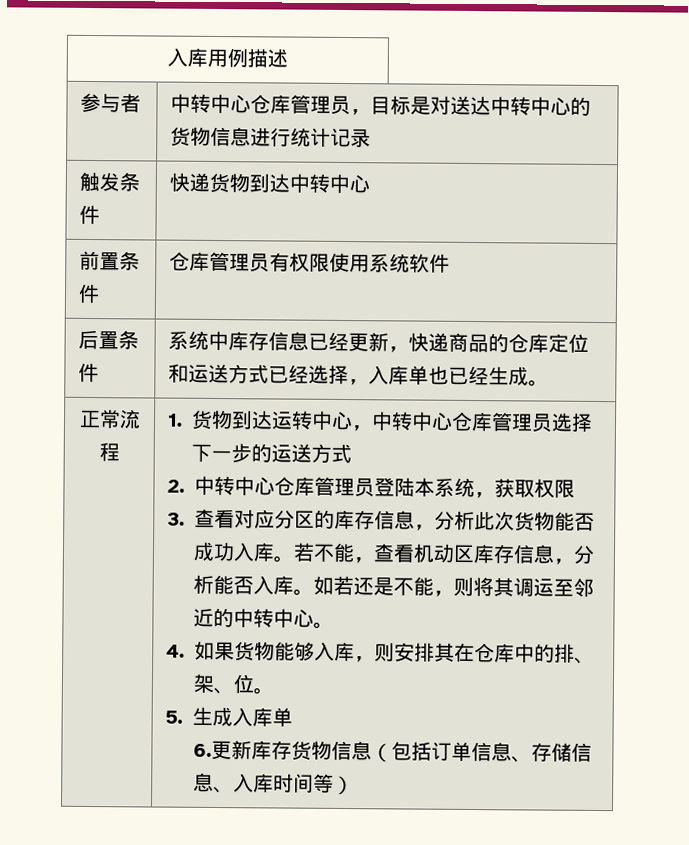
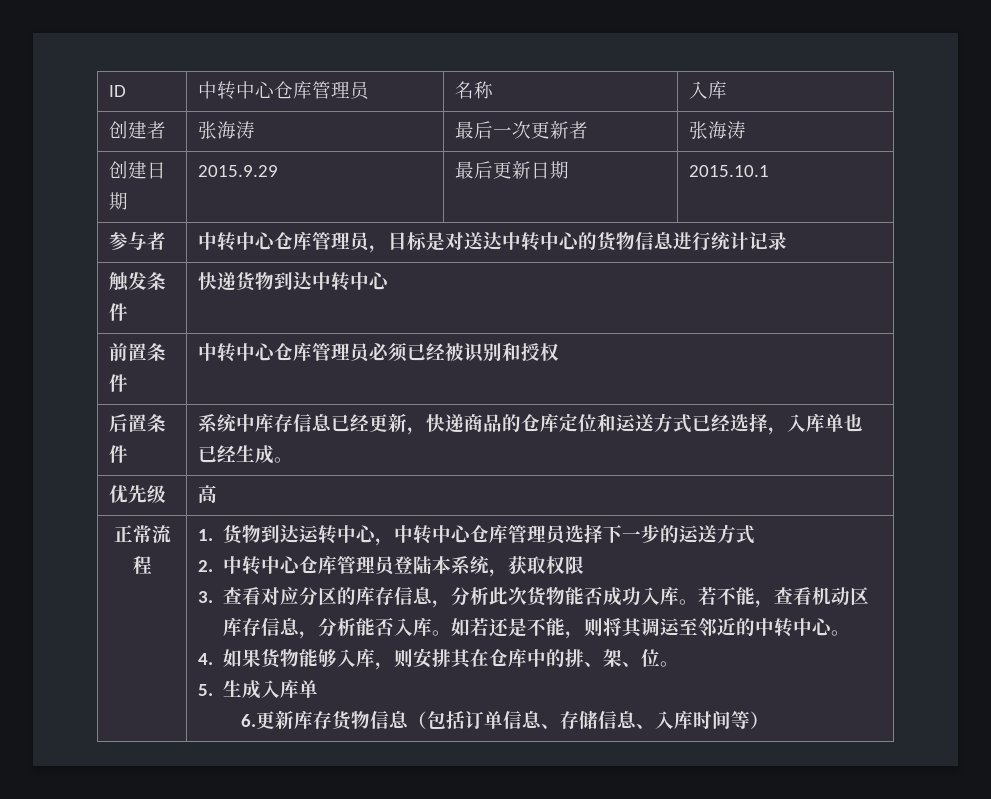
- 入库用例描述
+ ID | 中转中心仓库管理员 | 名称 | 入库
+ 创建者 | 张海涛 | 最后一次更新者 | 张海涛
+ 创建日期 | 2015.9.29 | 最后更新日期 | 2015.10.1
- 前置条件 | 仓库管理员有权限使用系统软件
+ 前置条件 | 中转中心仓库管理员必须已经被识别和授权
+ 优先级 | 高

